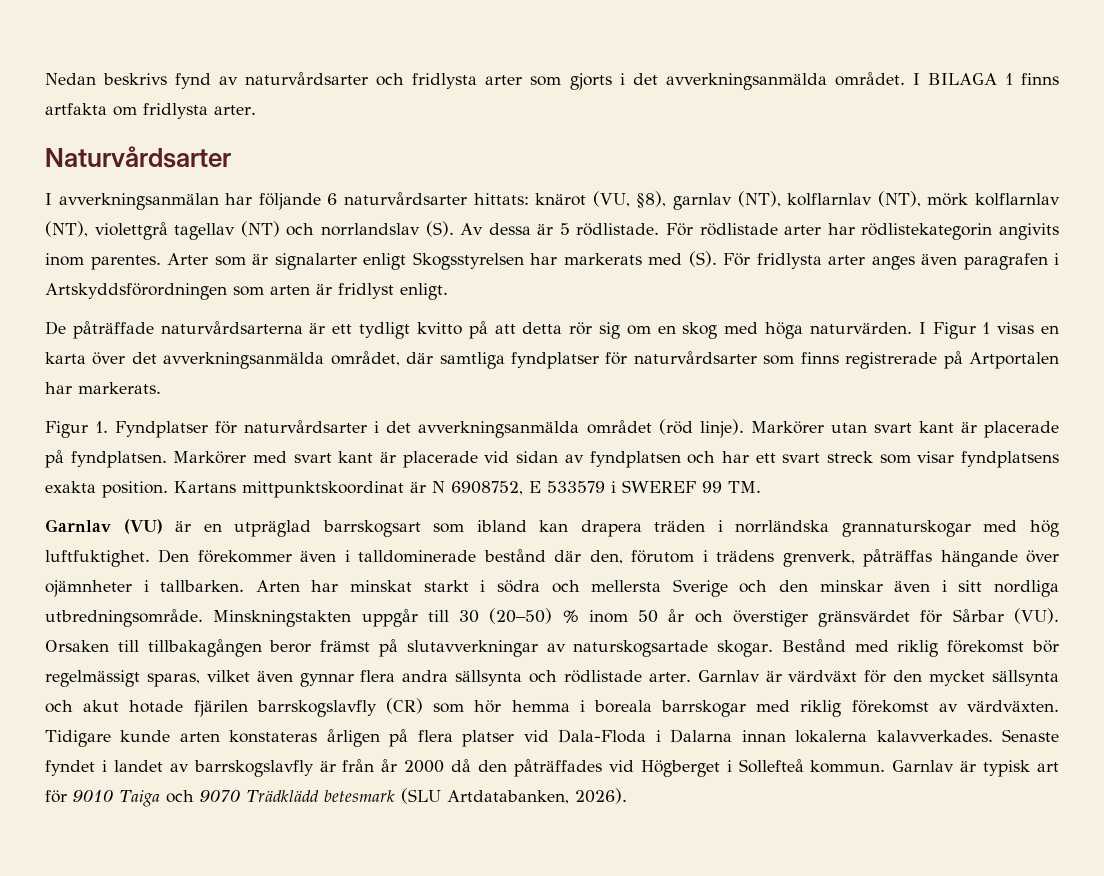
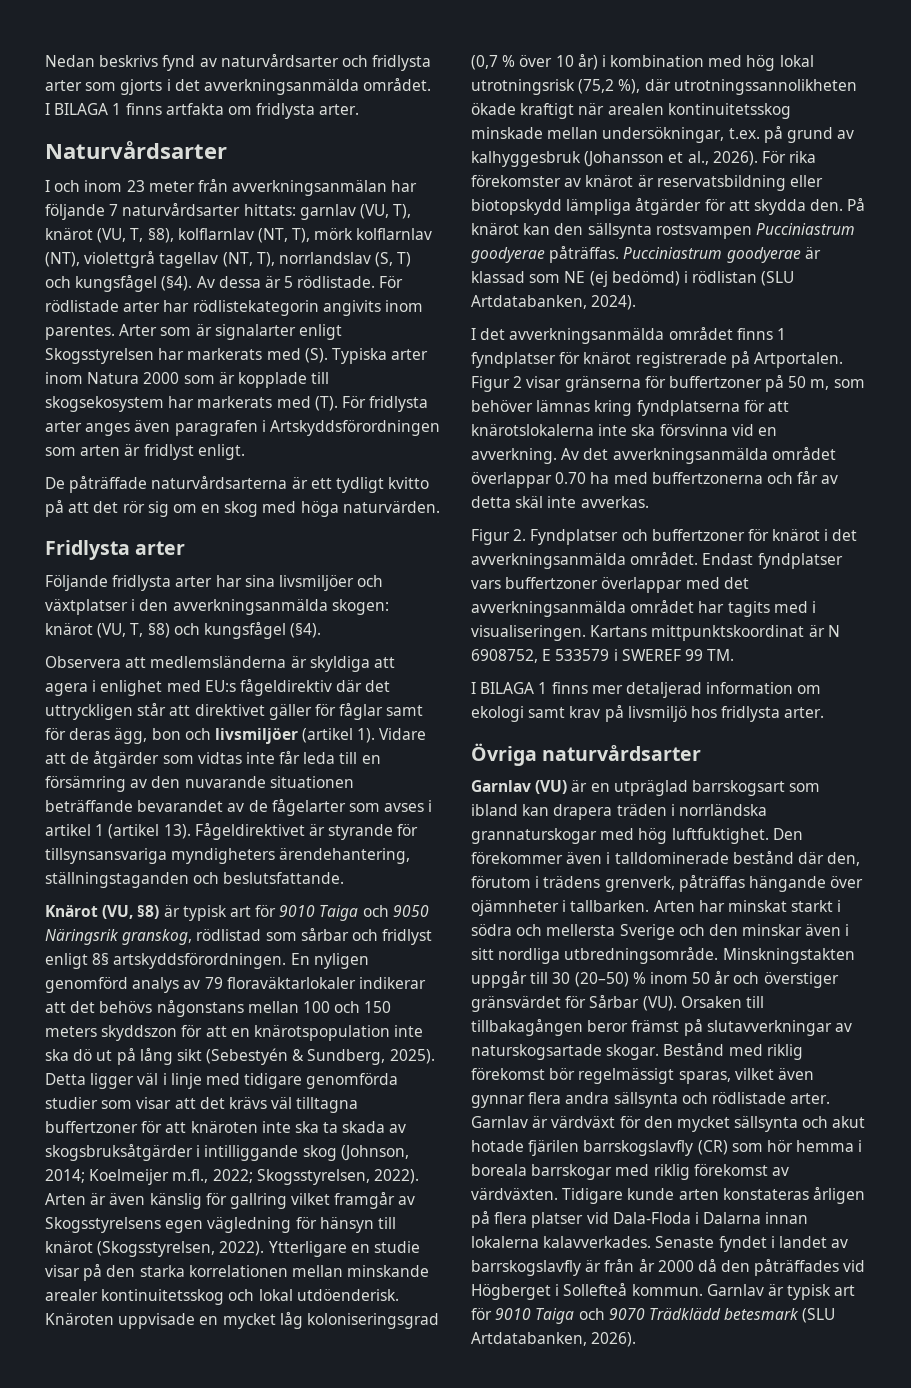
- I avverkningsanmälan har följande 6 naturvårdsarter hittats: knärot (VU, §8), garnlav (NT), kolflarnlav (NT), mörk kolflarnlav (NT), violettgrå tagellav (NT) och norrlandslav (S). Av dessa är 5 rödlistade.
+ I och inom 23 meter från avverkningsanmälan har följande 7 naturvårdsarter hittats: garnlav (VU, T), knärot (VU, T, §8), kolflarnlav (NT, T), mörk kolflarnlav (NT), violettgrå tagellav (NT, T), norrlandslav (S, T) och kungsfågel (§4). Av dessa är 5 rödlistade.
- Arter som är signalarter enligt Skogsstyrelsen har markerats med (S). För fridlysta arter anges även paragrafen i Artskyddsförordningen som arten är fridlyst enligt.
+ Arter som är signalarter enligt Skogsstyrelsen har markerats med (S). Typiska arter inom Natura 2000 som är kopplade till skogsekosystem har markerats med (T). För fridlysta arter anges även paragrafen i Artskyddsförordningen som arten är fridlyst enligt.
- De påträffade naturvårdsarterna är ett tydligt kvitto på att detta rör sig om en skog med höga naturvärden. I Figur 1 visas en karta över det avverkningsanmälda området, där samtliga fyndplatser för naturvårdsarter som finns registrerade på Artportalen har markerats.
- Figur 1. Fyndplatser för naturvårdsarter i det avverkningsanmälda området (röd linje). Markörer utan svart kant är placerade på fyndplatsen. Markörer med svart kant är placerade vid sidan av fyndplatsen och har ett svart streck som visar fyndplatsens exakta position.
+ De påträffade naturvårdsarterna är ett tydligt kvitto på att det rör sig om en skog med höga naturvärden.
+ Fridlysta arter
+ Följande fridlysta arter har sina livsmiljöer och växtplatser i den avverkningsanmälda skogen: knärot (VU, T, §8) och kungsfågel (§4).
+ Observera att medlemsländerna är skyldiga att agera i enlighet med EU:s fågeldirektiv där det uttryckligen står att direktivet gäller för fåglar samt för deras ägg, bon och livsmiljöer (artikel 1). Vidare att de åtgärder som vidtas inte får leda till en försämring av den nuvarande situationen beträffande bevarandet av de fågelarter som avses i artikel 1 (artikel 13). Fågeldirektivet är styrande för tillsynsansvariga myndigheters ärendehantering, ställningstaganden och beslutsfattande.
+ Knärot (VU, §8) är typisk art för 9010 Taiga och 9050 Näringsrik granskog, rödlistad som sårbar och fridlyst enligt 8§ artskyddsförordningen. En nyligen genomförd analys av 79 floraväktarlokaler indikerar att det behövs någonstans mellan 100 och 150 meters skyddszon för att en knärotspopulation inte ska dö ut på lång sikt (Sebestyén & Sundberg, 2025). Detta ligger väl i linje med tidigare genomförda studier som visar att det krävs väl tilltagna buffertzoner för att knäroten inte ska ta skada av skogsbruksåtgärder i intilliggande skog (Johnson, 2014; Koelmeijer m.fl., 2022; Skogsstyrelsen, 2022). Arten är även känslig för gallring vilket framgår av Skogsstyrelsens egen vägledning för hänsyn till knärot (Skogsstyrelsen, 2022). Ytterligare en studie visar på den starka korrelationen mellan minskande arealer kontinuitetsskog och lokal utdöenderisk. Knäroten uppvisade en mycket låg koloniseringsgrad (0,7 % över 10 år) i kombination med hög lokal utrotningsrisk (75,2 %), där utrotningssannolikheten ökade kraftigt när arealen kontinuitetsskog minskade mellan undersökningar, t.ex. på grund av kalhyggesbruk (Johansson et al., 2026). För rika förekomster av knärot är reservatsbildning eller biotopskydd lämpliga åtgärder för att skydda den. På knärot kan den sällsynta rostsvampen Pucciniastrum goodyerae påträffas. Pucciniastrum goodyerae är klassad som NE (ej bedömd) i rödlistan (SLU Artdatabanken, 2024).
+ I det avverkningsanmälda området finns 1 fyndplatser för knärot registrerade på Artportalen. Figur 2 visar gränserna för buffertzoner på 50 m, som behöver lämnas kring fyndplatserna för att knärotslokalerna inte ska försvinna vid en avverkning. Av det avverkningsanmälda området överlappar 0.70 ha med buffertzonerna och får av detta skäl inte avverkas.
+ Figur 2. Fyndplatser och buffertzoner för knärot i det avverkningsanmälda området. Endast fyndplatser vars buffertzoner överlappar med det avverkningsanmälda området har tagits med i visualiseringen.
+ I BILAGA 1 finns mer detaljerad information om ekologi samt krav på livsmiljö hos fridlysta arter.
+ Övriga naturvårdsarter

